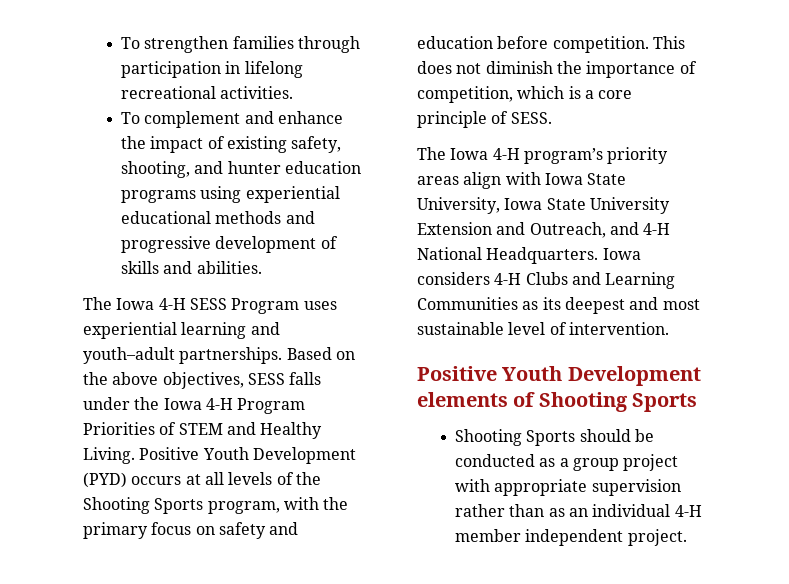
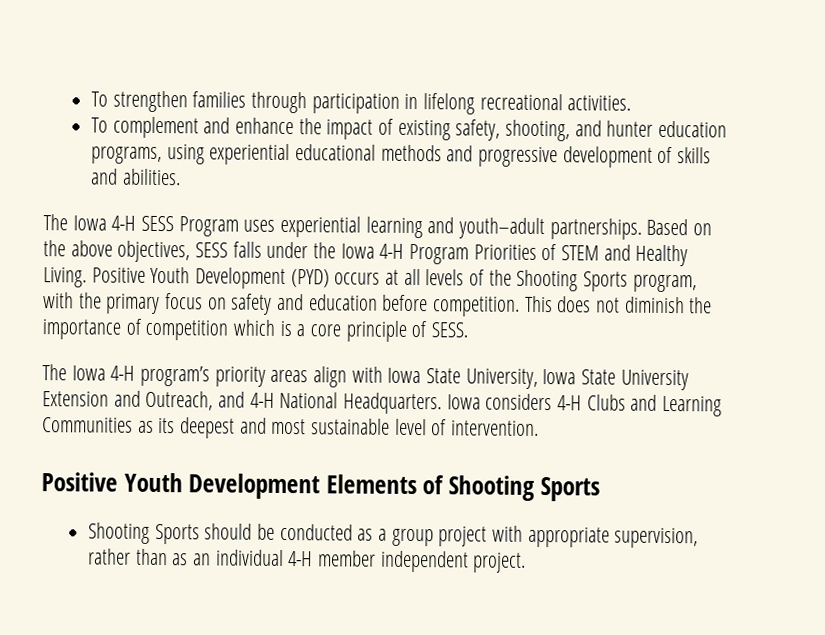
- To complement and enhance the impact of existing safety, shooting, and hunter education programs using experiential educational methods and progressive development of skills and abilities.
+ To complement and enhance the impact of existing safety, shooting, and hunter education programs, using experiential educational methods and progressive development of skills and abilities.
- This does not diminish the importance of competition, which is a core principle of SESS.
+ This does not diminish the importance of competition which is a core principle of SESS.
- Positive Youth Development elements of Shooting Sports
+ Positive Youth Development Elements of Shooting Sports
- Shooting Sports should be conducted as a group project with appropriate supervision rather than as an individual 4-H member independent project.
+ Shooting Sports should be conducted as a group project with appropriate supervision, rather than as an individual 4-H member independent project.

